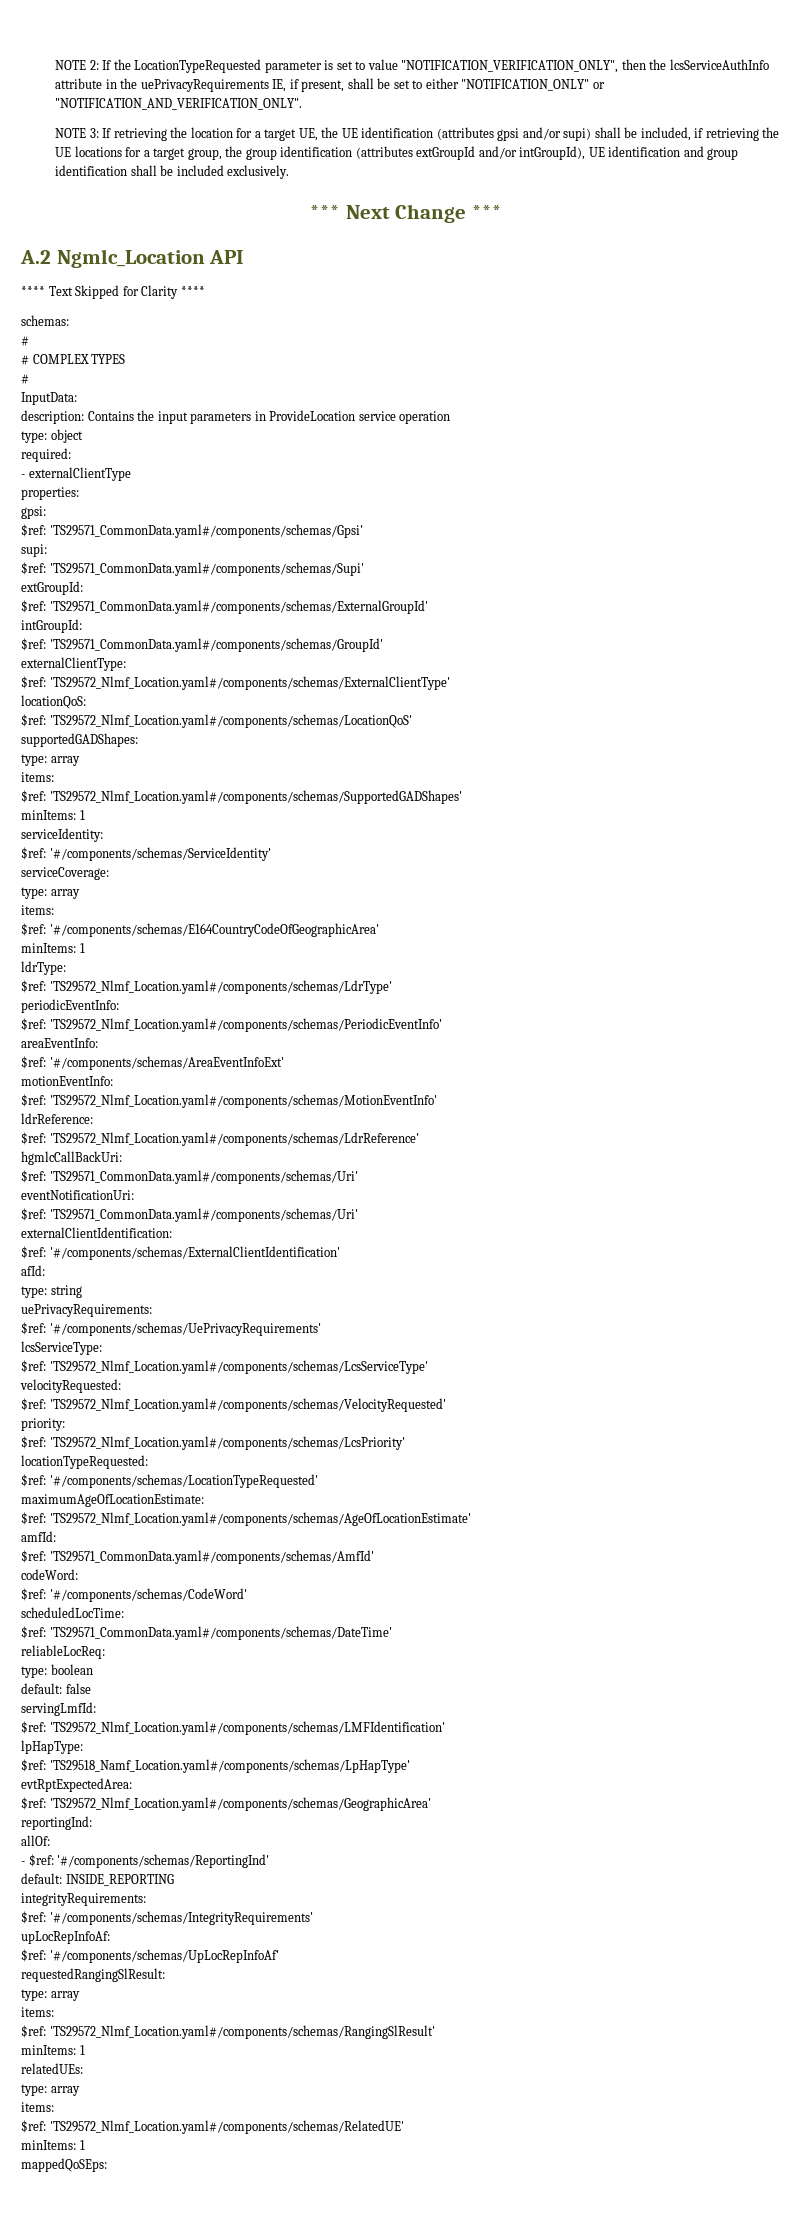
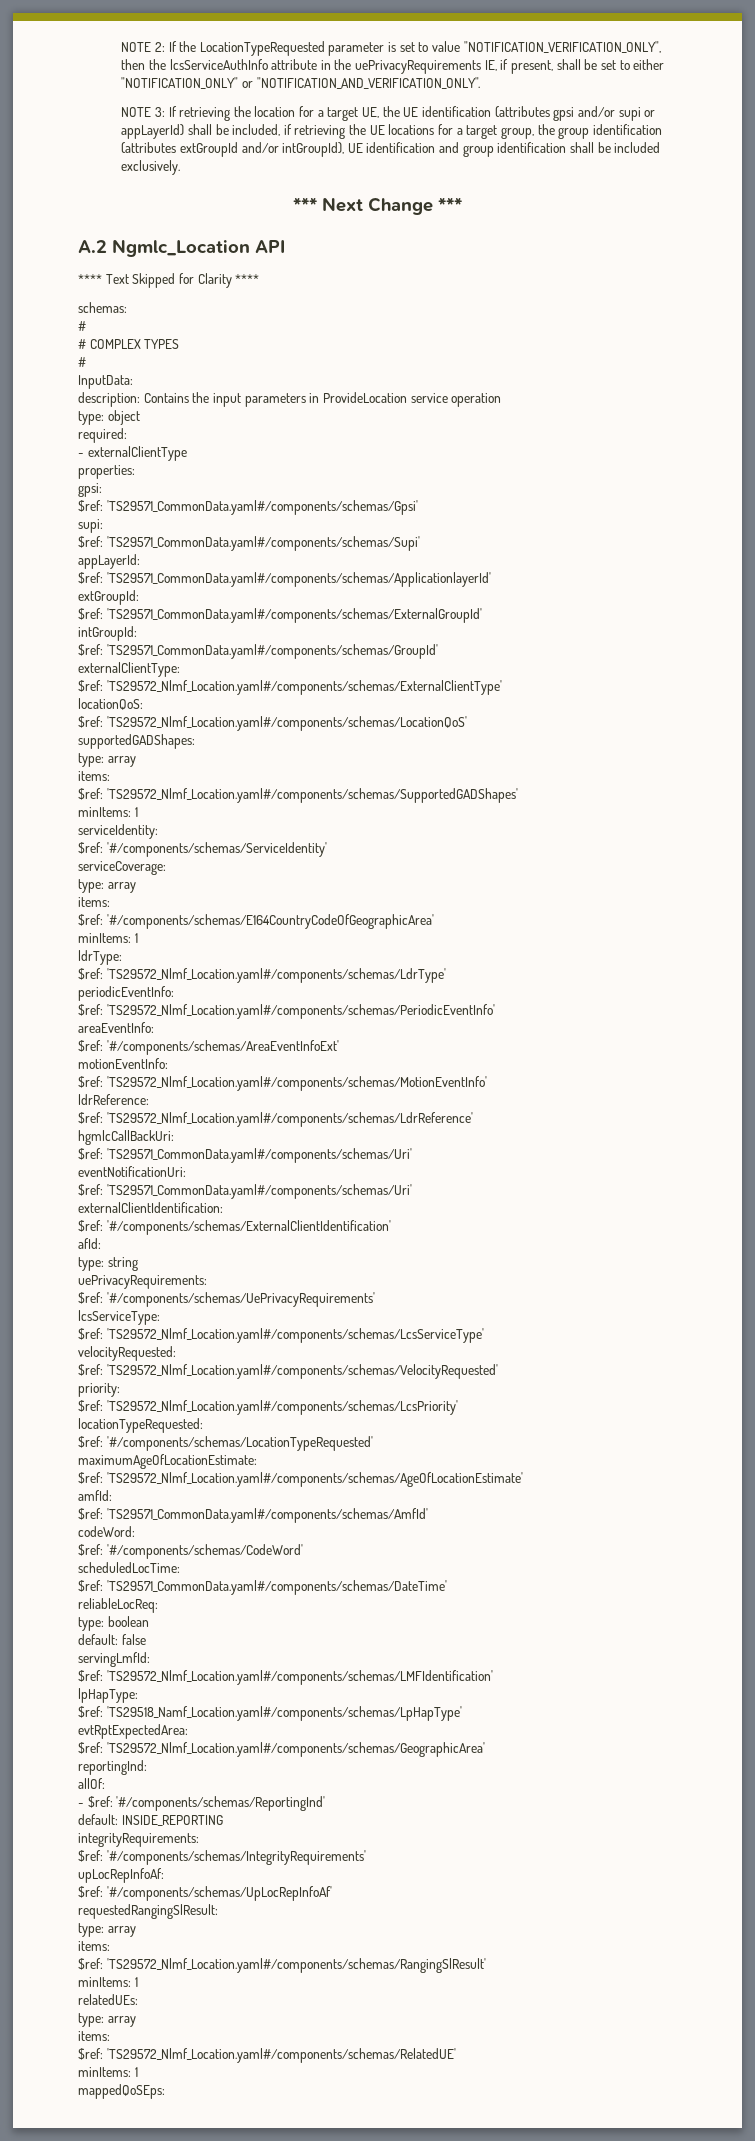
- NOTE 3: If retrieving the location for a target UE, the UE identification (attributes gpsi and/or supi) shall be included, if retrieving the UE locations for a target group, the group identification (attributes extGroupId and/or intGroupId), UE identification and group identification shall be included exclusively.
+ NOTE 3: If retrieving the location for a target UE, the UE identification (attributes gpsi and/or supi or appLayerId) shall be included, if retrieving the UE locations for a target group, the group identification (attributes extGroupId and/or intGroupId), UE identification and group identification shall be included exclusively.
+ appLayerId:
+ $ref: 'TS29571_CommonData.yaml#/components/schemas/ApplicationlayerId'

